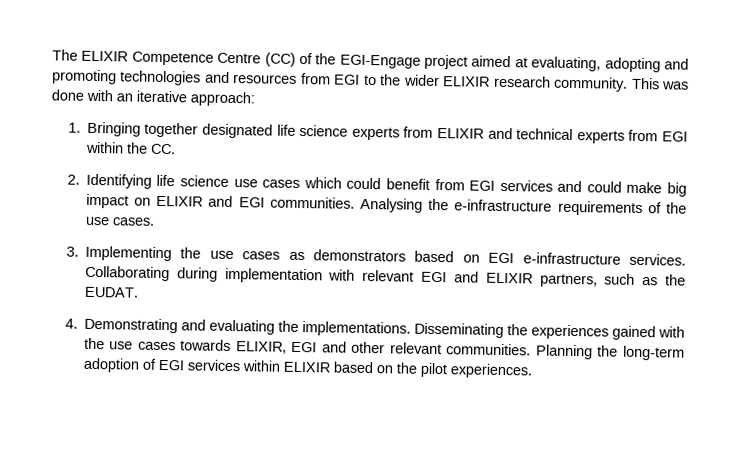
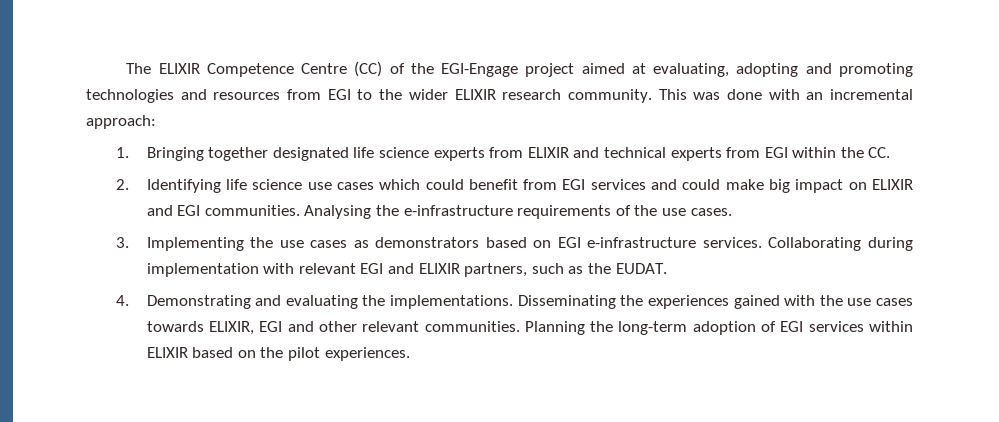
- This was done with an iterative approach:
+ This was done with an incremental approach:

